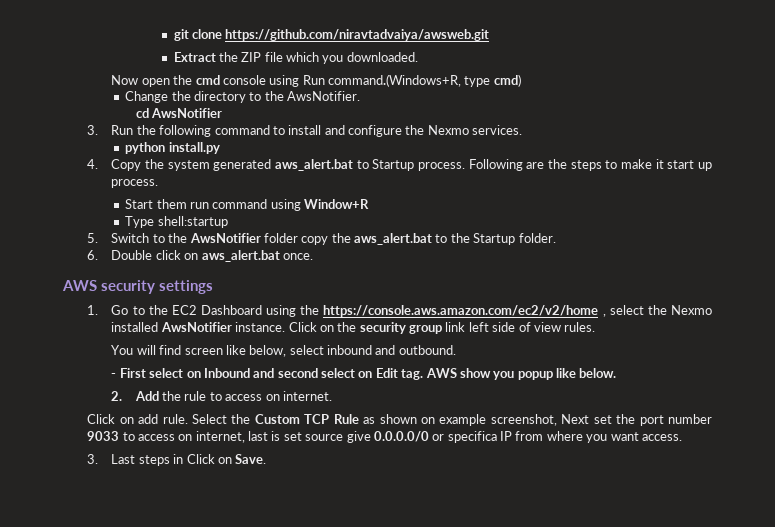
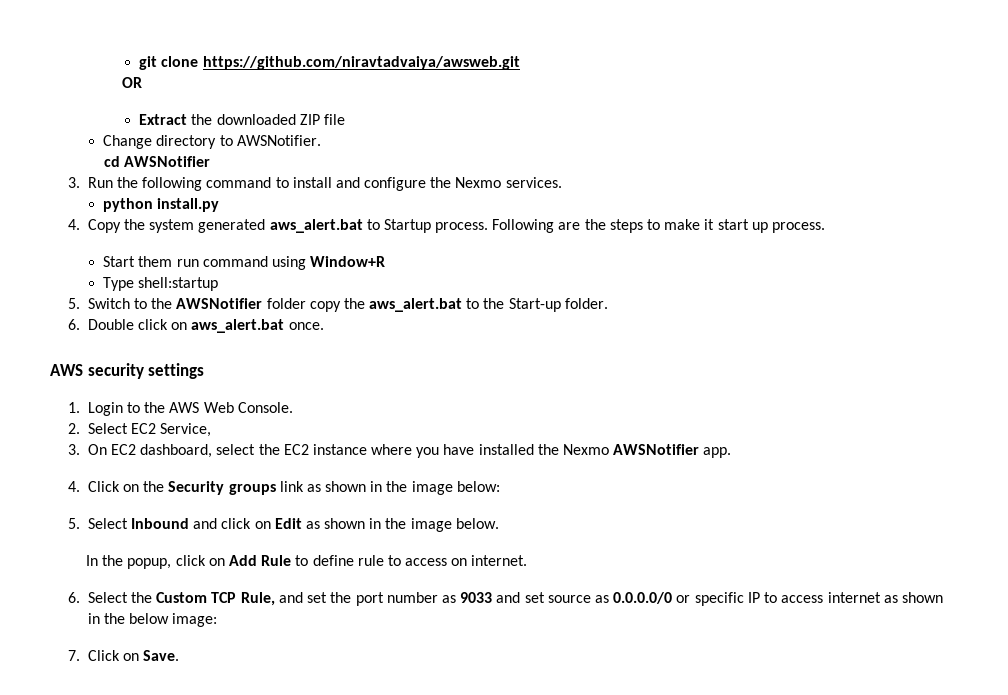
+ OR
- Extract the ZIP file which you downloaded.
- Now open the cmd console using Run command.(Windows+R, type cmd)
+ Extract the downloaded ZIP file
- Change the directory to the AwsNotifier.
+ Change directory to AWSNotifier.
- cd AwsNotifier
+ cd AWSNotifier
- 5. Switch to the AwsNotifier folder copy the aws_alert.bat to the Startup folder.
+ 5. Switch to the AWSNotifier folder copy the aws_alert.bat to the Start-up folder.
- 1. Go to the EC2 Dashboard using the https://console.aws.amazon.com/ec2/v2/home , select the Nexmo installed AwsNotifier instance. Click on the security group link left side of view rules.
- You will find screen like below, select inbound and outbound.
- - First select on Inbound and second select on Edit tag. AWS show you popup like below.
- 2. Add the rule to access on internet.
+ 1. Login to the AWS Web Console.
+ 2. Select EC2 Service,
+ 3. On EC2 dashboard, select the EC2 instance where you have installed the Nexmo AWSNotifier app.
+ 4. Click on the Security groups link as shown in the image below:
+ 5. Select Inbound and click on Edit as shown in the image below.
+ In the popup, click on Add Rule to define rule to access on internet.
- Click on add rule. Select the Custom TCP Rule as shown on example screenshot, Next set the port number 9033 to access on internet, last is set source give 0.0.0.0/0 or specifica IP from where you want access.
- 3. Last steps in Click on Save.
+ 6. Select the Custom TCP Rule, and set the port number as 9033 and set source as 0.0.0.0/0 or specific IP to access internet as shown in the below image:
+ 7. Click on Save.

